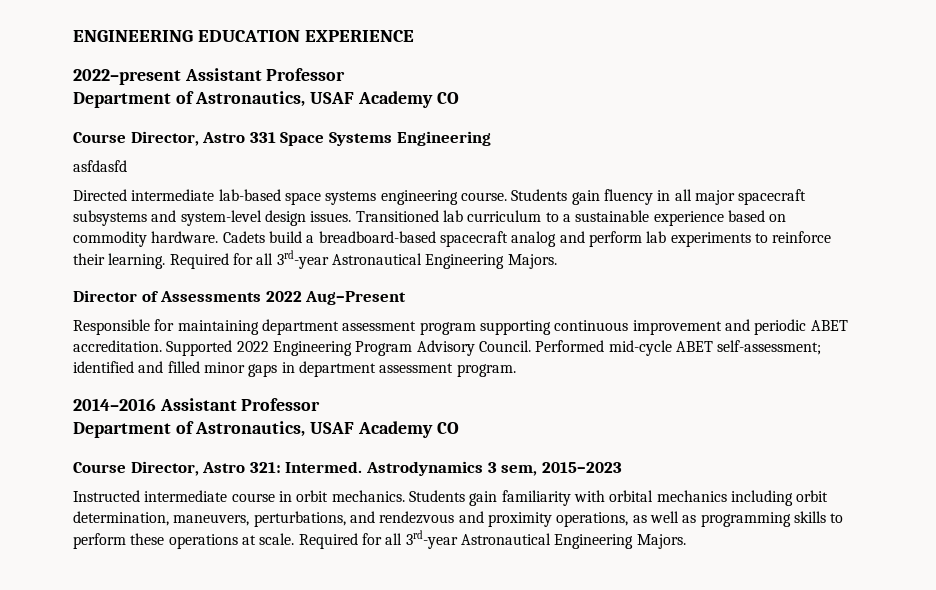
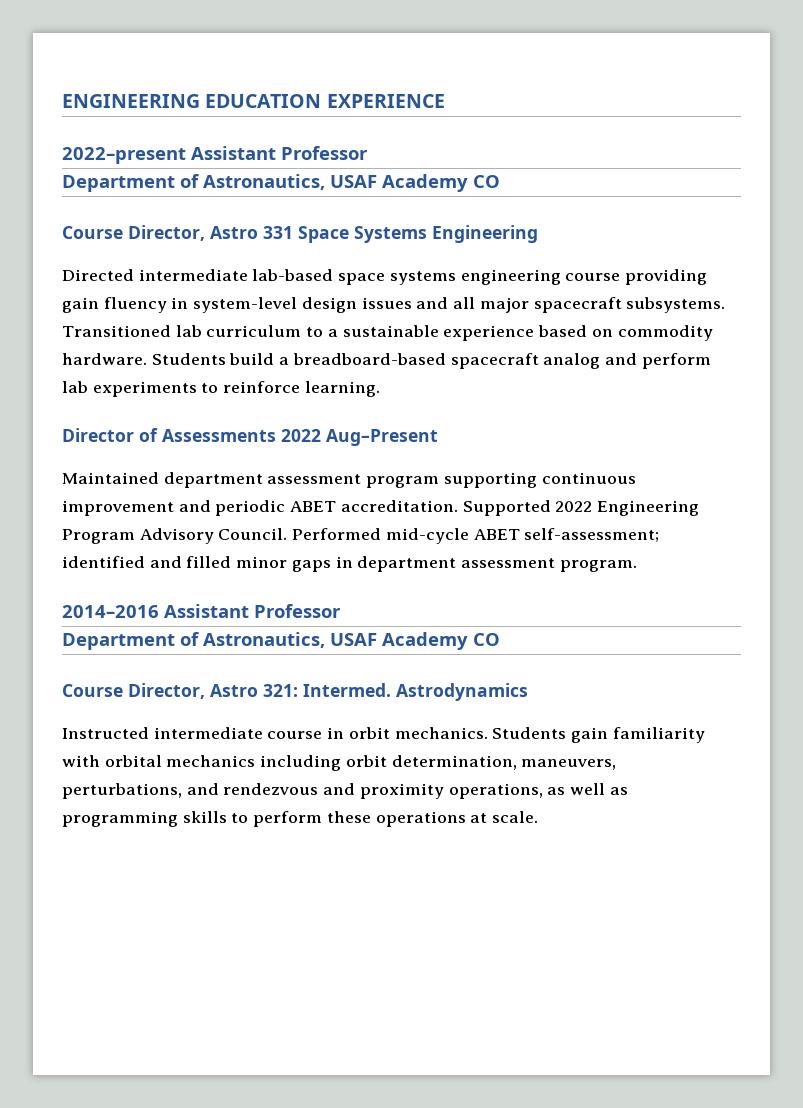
- asfdasfd
- Directed intermediate lab-based space systems engineering course. Students gain fluency in all major spacecraft subsystems and system-level design issues.
+ Directed intermediate lab-based space systems engineering course providing gain fluency in system-level design issues and all major spacecraft subsystems.
- Cadets build a breadboard-based spacecraft analog and perform lab experiments to reinforce their learning. Required for all 3rd-year Astronautical Engineering Majors.
+ Students build a breadboard-based spacecraft analog and perform lab experiments to reinforce learning.
- Responsible for maintaining department assessment program supporting continuous improvement and periodic ABET accreditation.
+ Maintained department assessment program supporting continuous improvement and periodic ABET accreditation.
- Astrodynamics 3 sem, 2015–2023
+ Astrodynamics
- Students gain familiarity with orbital mechanics including orbit determination, maneuvers, perturbations, and rendezvous and proximity operations, as well as programming skills to perform these operations at scale. Required for all 3rd-year Astronautical Engineering Majors.
+ Students gain familiarity with orbital mechanics including orbit determination, maneuvers, perturbations, and rendezvous and proximity operations, as well as programming skills to perform these operations at scale.

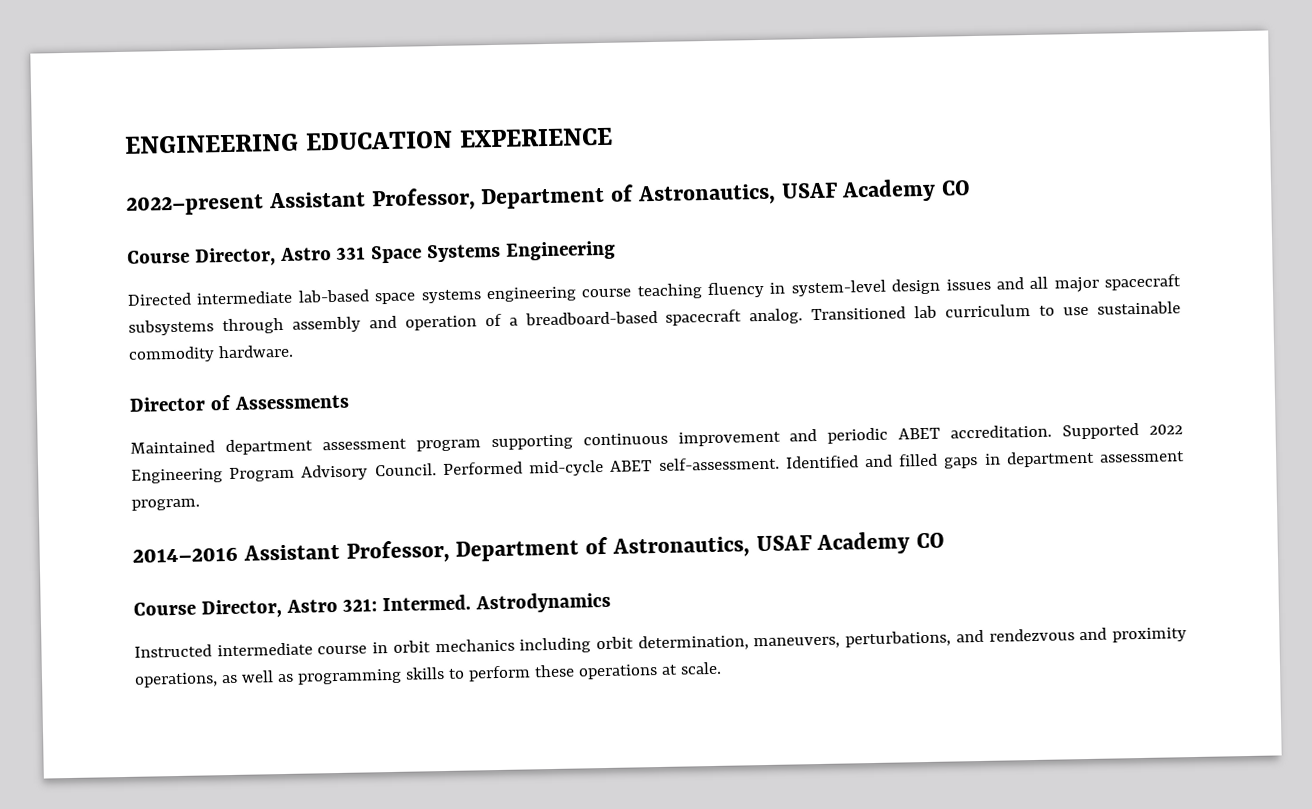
- 2022–present Assistant Professor
- Department of Astronautics, USAF Academy CO
+ 2022–present Assistant Professor, Department of Astronautics, USAF Academy CO
- Directed intermediate lab-based space systems engineering course providing gain fluency in system-level design issues and all major spacecraft subsystems. Transitioned lab curriculum to a sustainable experience based on commodity hardware. Students build a breadboard-based spacecraft analog and perform lab experiments to reinforce learning.
+ Directed intermediate lab-based space systems engineering course teaching fluency in system-level design issues and all major spacecraft subsystems through assembly and operation of a breadboard-based spacecraft analog. Transitioned lab curriculum to use sustainable commodity hardware.
- Director of Assessments 2022 Aug–Present
+ Director of Assessments
- Performed mid-cycle ABET self-assessment; identified and filled minor gaps in department assessment program.
+ Performed mid-cycle ABET self-assessment. Identified and filled gaps in department assessment program.
- 2014–2016 Assistant Professor
- Department of Astronautics, USAF Academy CO
+ 2014–2016 Assistant Professor, Department of Astronautics, USAF Academy CO
- Instructed intermediate course in orbit mechanics. Students gain familiarity with orbital mechanics including orbit determination, maneuvers, perturbations, and rendezvous and proximity operations, as well as programming skills to perform these operations at scale.
+ Instructed intermediate course in orbit mechanics including orbit determination, maneuvers, perturbations, and rendezvous and proximity operations, as well as programming skills to perform these operations at scale.

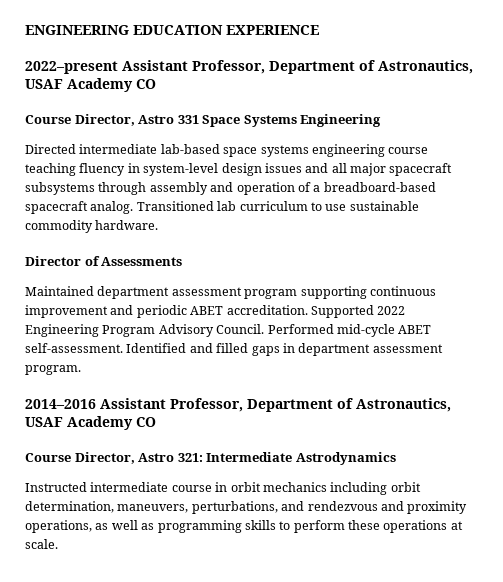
- Course Director, Astro 321: Intermed. Astrodynamics
+ Course Director, Astro 321: Intermediate Astrodynamics

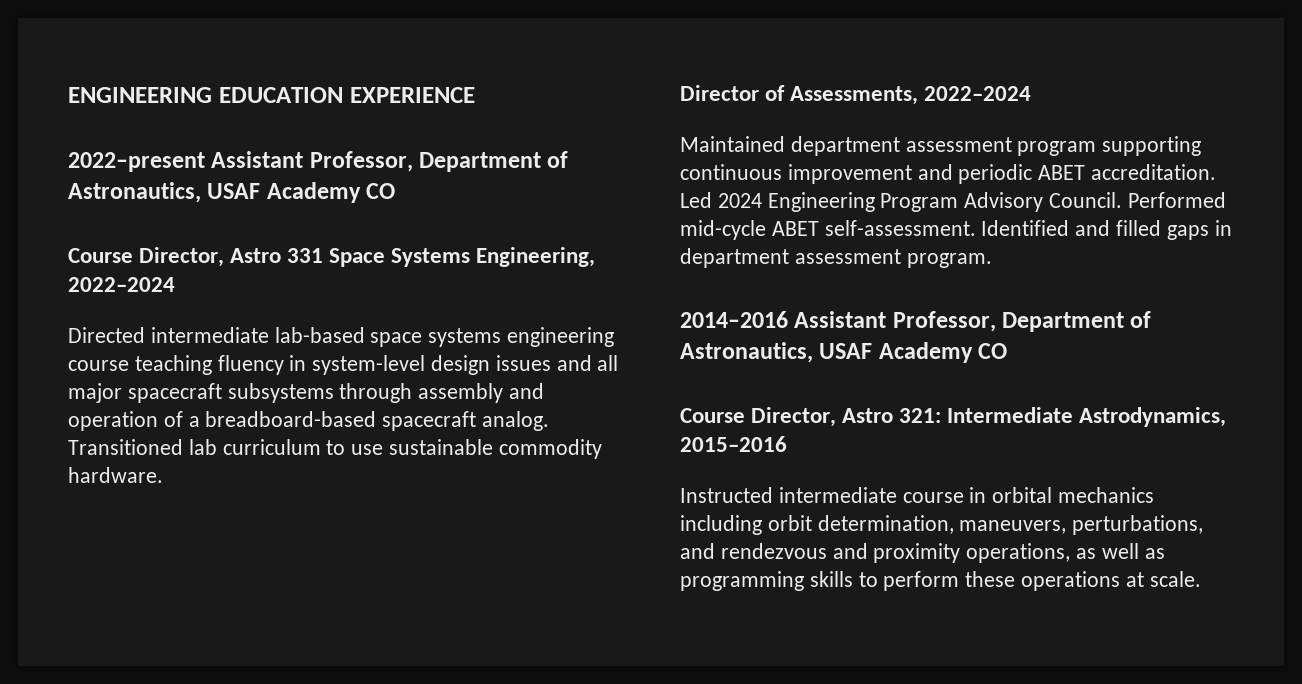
- Course Director, Astro 331 Space Systems Engineering
+ Course Director, Astro 331 Space Systems Engineering, 2022–2024
- Director of Assessments
+ Director of Assessments, 2022–2024
- Supported 2022 Engineering Program Advisory Council.
+ Led 2024 Engineering Program Advisory Council.
- Course Director, Astro 321: Intermediate Astrodynamics
+ Course Director, Astro 321: Intermediate Astrodynamics, 2015–2016
- Instructed intermediate course in orbit mechanics including orbit determination, maneuvers, perturbations, and rendezvous and proximity operations, as well as programming skills to perform these operations at scale.
+ Instructed intermediate course in orbital mechanics including orbit determination, maneuvers, perturbations, and rendezvous and proximity operations, as well as programming skills to perform these operations at scale.

